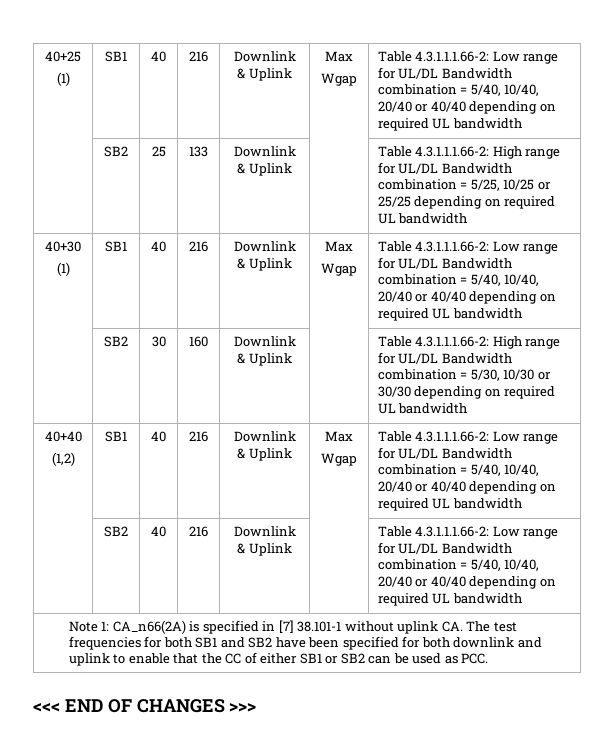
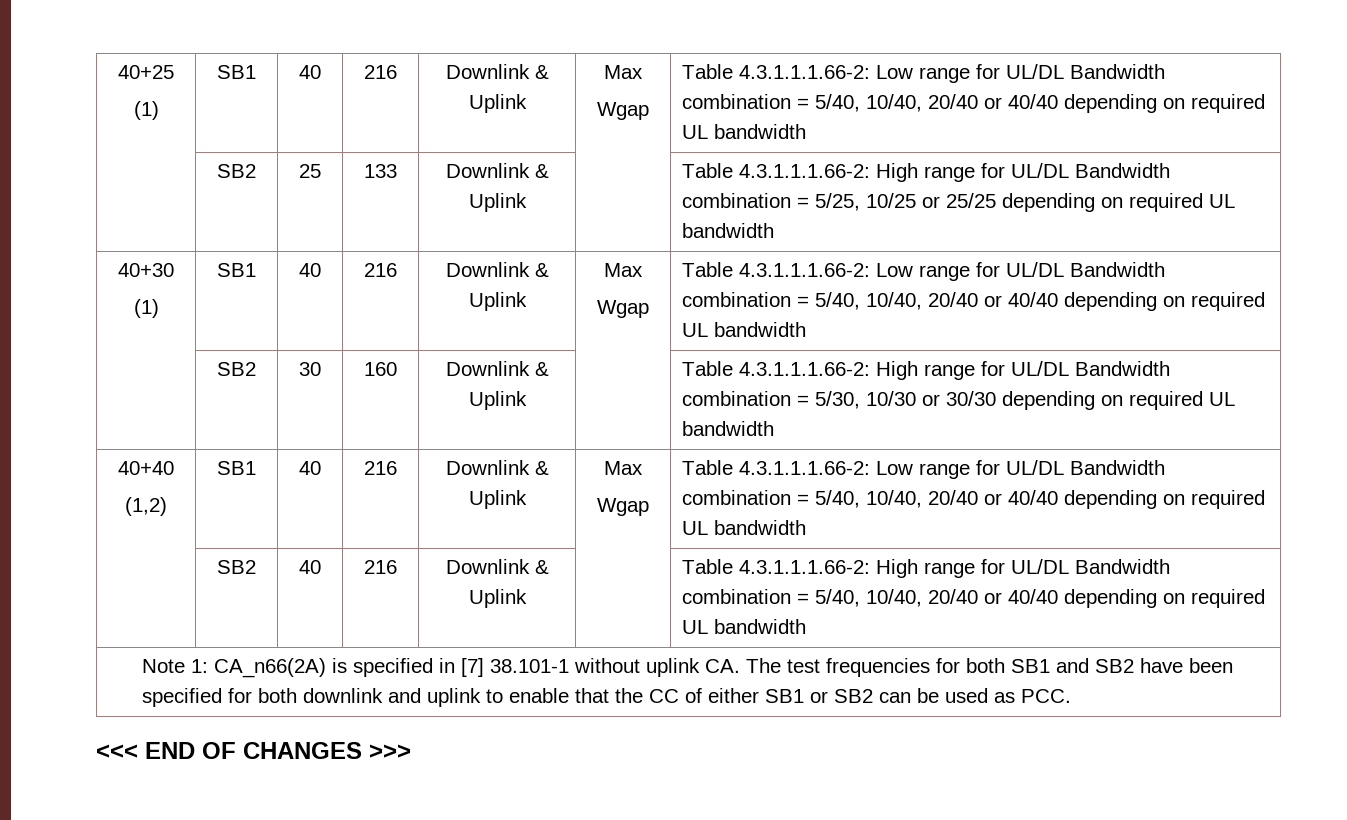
- | SB2 | 40 | 216 | Downlink & Uplink | | Table 4.3.1.1.1.66-2: Low range for UL/DL Bandwidth combination = 5/40, 10/40, 20/40 or 40/40 depending on required UL bandwidth
+ | SB2 | 40 | 216 | Downlink & Uplink | | Table 4.3.1.1.1.66-2: High range for UL/DL Bandwidth combination = 5/40, 10/40, 20/40 or 40/40 depending on required UL bandwidth

